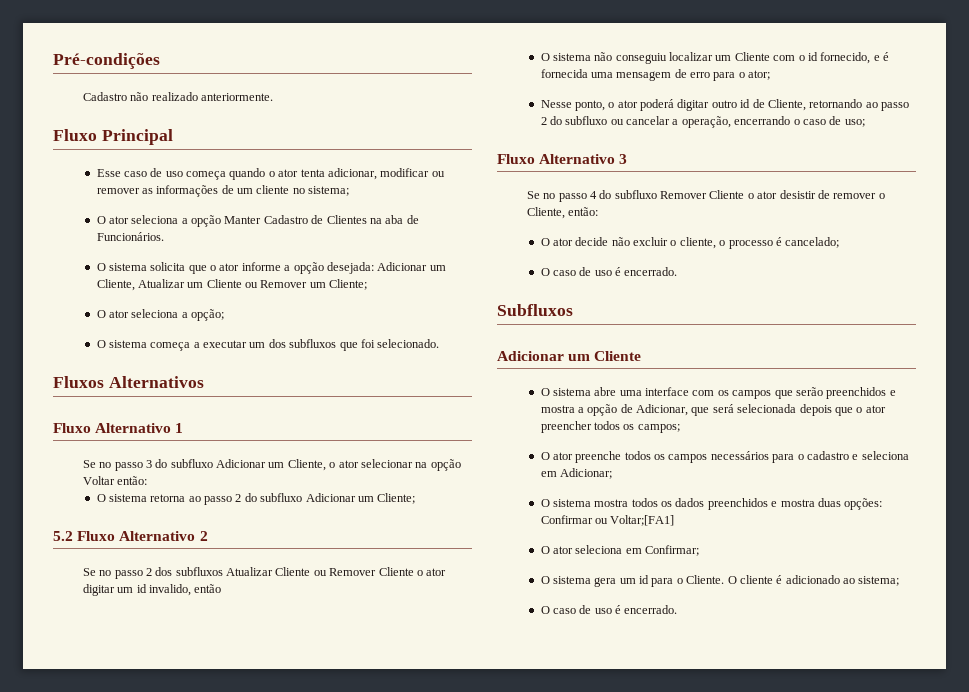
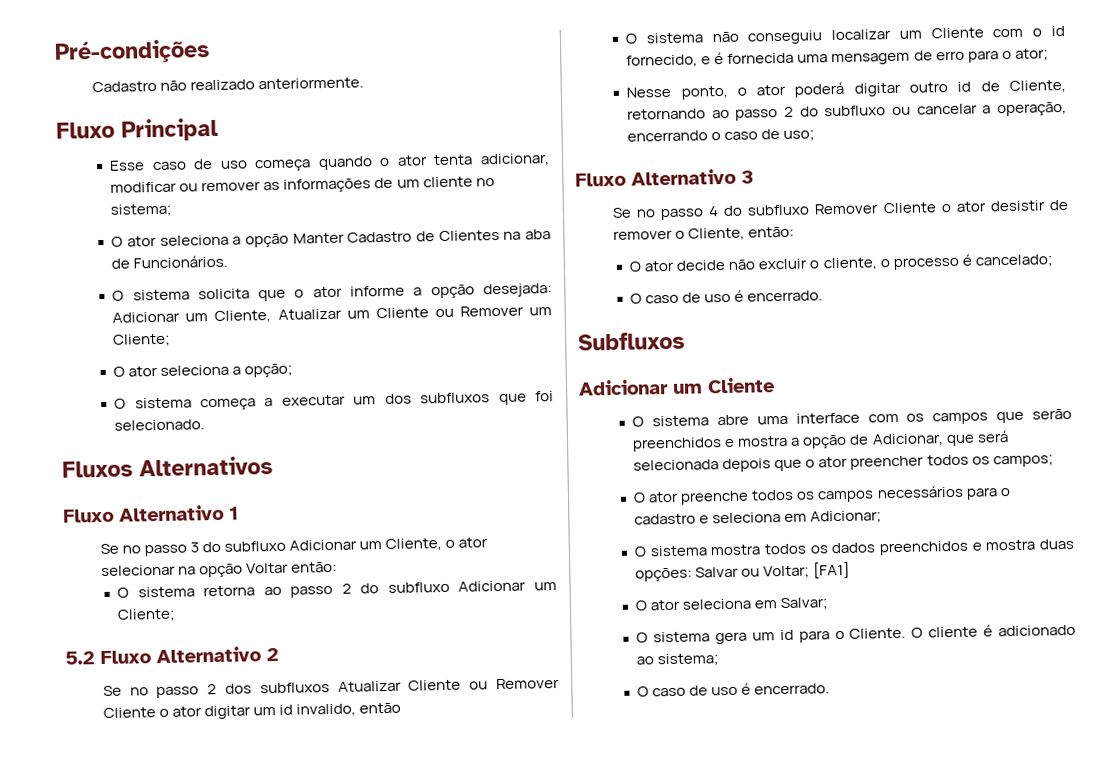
- O sistema mostra todos os dados preenchidos e mostra duas opções: Confirmar ou Voltar;[FA1]
+ O sistema mostra todos os dados preenchidos e mostra duas opções: Salvar ou Voltar; [FA1]
- O ator seleciona em Confirmar;
+ O ator seleciona em Salvar;

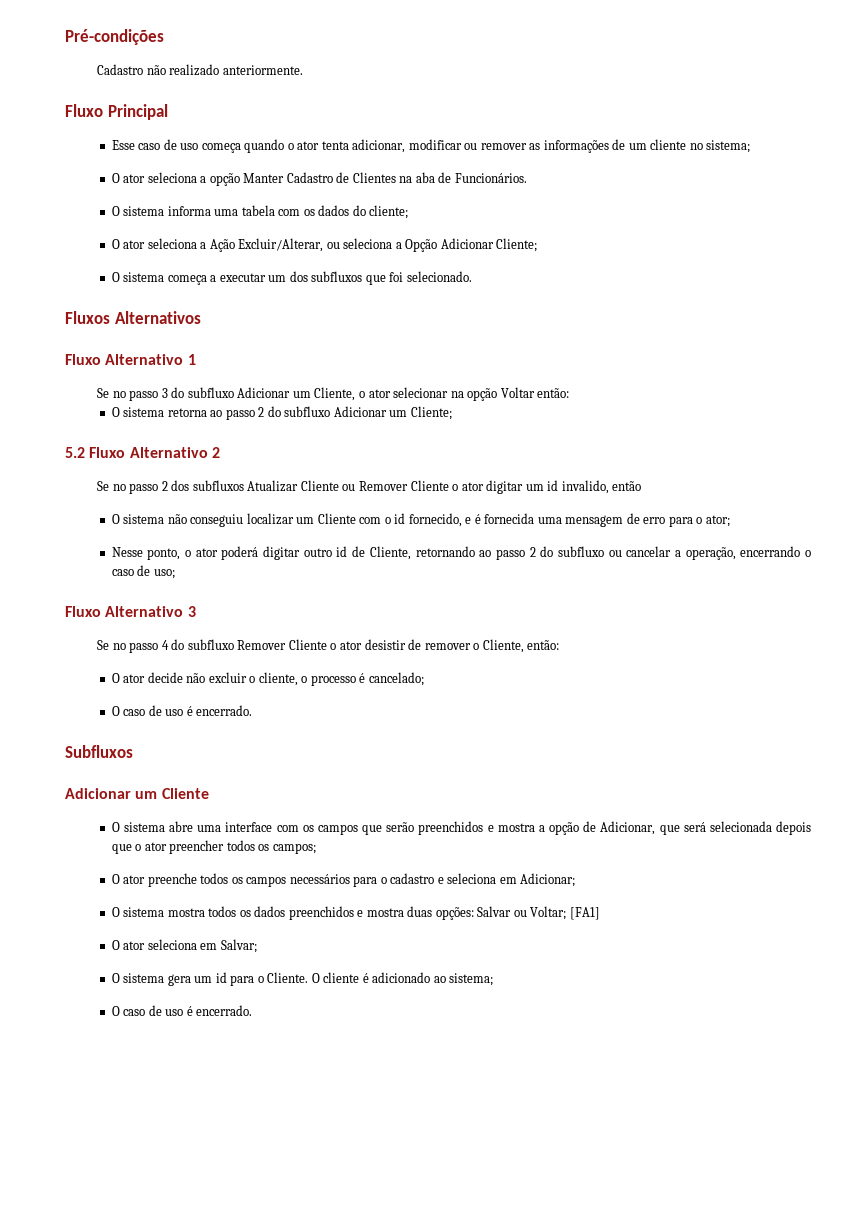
- O sistema solicita que o ator informe a opção desejada: Adicionar um Cliente, Atualizar um Cliente ou Remover um Cliente;
- O ator seleciona a opção;
+ O sistema informa uma tabela com os dados do cliente;
+ O ator seleciona a Ação Excluir/Alterar, ou seleciona a Opção Adicionar Cliente;

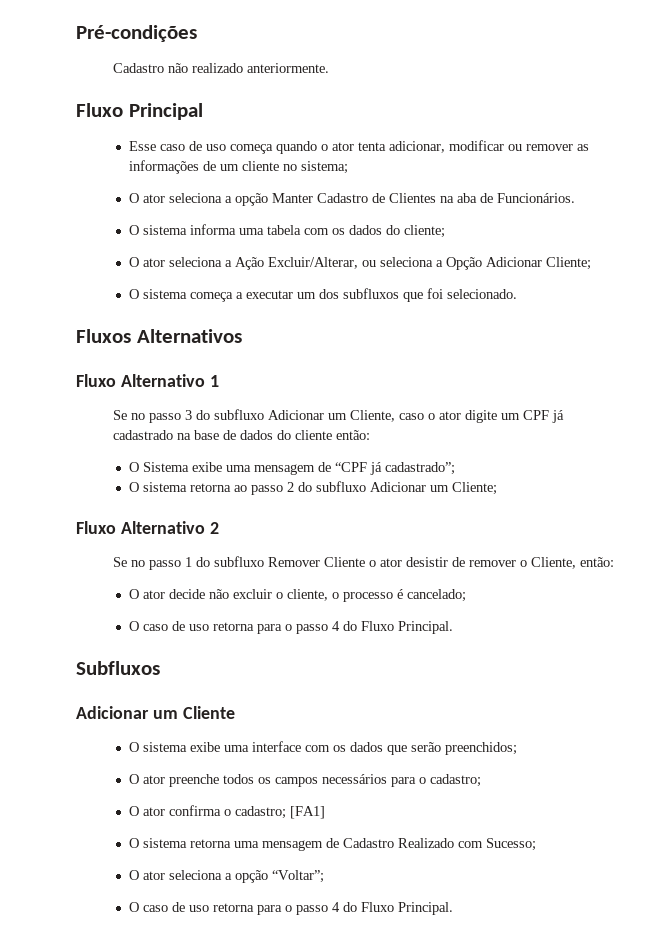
- Se no passo 3 do subfluxo Adicionar um Cliente, o ator selecionar na opção Voltar então:
+ Se no passo 3 do subfluxo Adicionar um Cliente, caso o ator digite um CPF já cadastrado na base de dados do cliente então:
+ O Sistema exibe uma mensagem de “CPF já cadastrado”;
- 5.2 Fluxo Alternativo 2
+ Fluxo Alternativo 2
- Se no passo 2 dos subfluxos Atualizar Cliente ou Remover Cliente o ator digitar um id invalido, então
- O sistema não conseguiu localizar um Cliente com o id fornecido, e é fornecida uma mensagem de erro para o ator;
- Nesse ponto, o ator poderá digitar outro id de Cliente, retornando ao passo 2 do subfluxo ou cancelar a operação, encerrando o caso de uso;
- Fluxo Alternativo 3
- Se no passo 4 do subfluxo Remover Cliente o ator desistir de remover o Cliente, então:
+ Se no passo 1 do subfluxo Remover Cliente o ator desistir de remover o Cliente, então:
  O ator decide não excluir o cliente, o processo é cancelado;
- O caso de uso é encerrado.
+ O caso de uso retorna para o passo 4 do Fluxo Principal.
- O sistema abre uma interface com os campos que serão preenchidos e mostra a opção de Adicionar, que será selecionada depois que o ator preencher todos os campos;
+ O sistema exibe uma interface com os dados que serão preenchidos;
- O ator preenche todos os campos necessários para o cadastro e seleciona em Adicionar;
- O sistema mostra todos os dados preenchidos e mostra duas opções: Salvar ou Voltar; [FA1]
- O ator seleciona em Salvar;
- O sistema gera um id para o Cliente. O cliente é adicionado ao sistema;
- O caso de uso é encerrado.
+ O ator preenche todos os campos necessários para o cadastro;
+ O ator confirma o cadastro; [FA1]
+ O sistema retorna uma mensagem de Cadastro Realizado com Sucesso;
+ O ator seleciona a opção “Voltar”;
+ O caso de uso retorna para o passo 4 do Fluxo Principal.

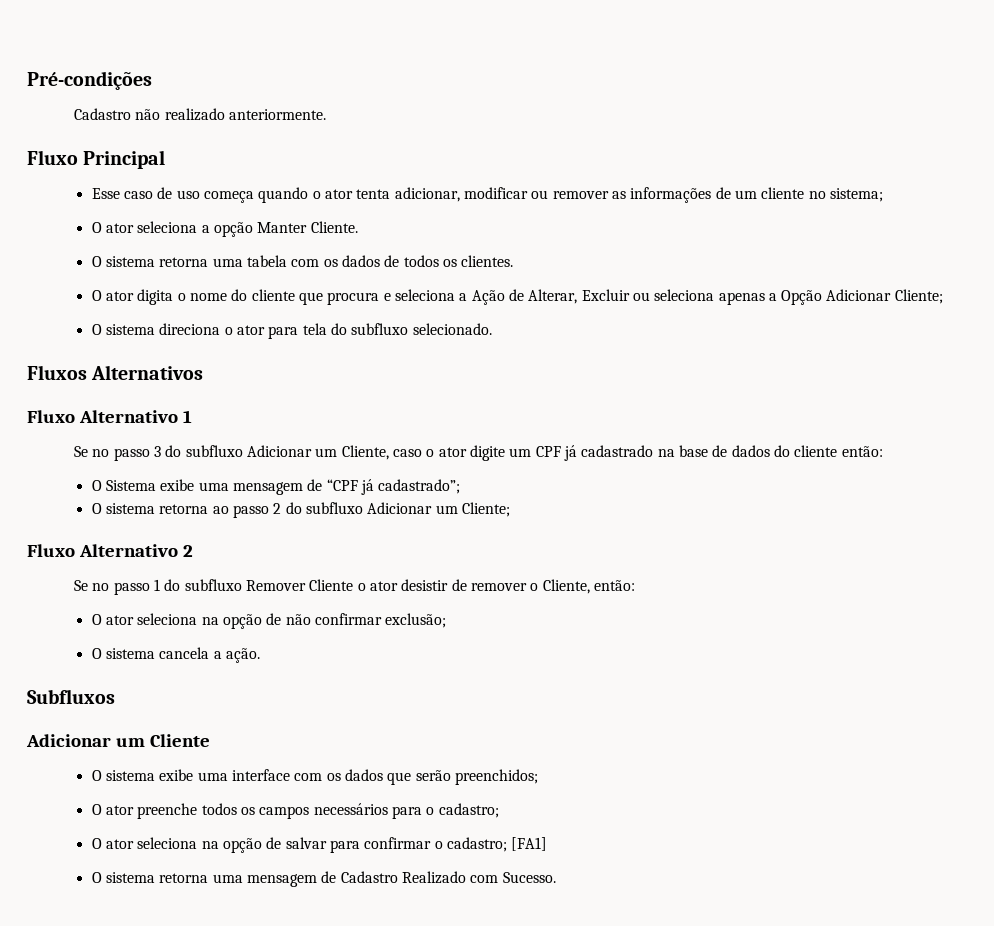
- O ator seleciona a opção Manter Cadastro de Clientes na aba de Funcionários.
- O sistema informa uma tabela com os dados do cliente;
- O ator seleciona a Ação Excluir/Alterar, ou seleciona a Opção Adicionar Cliente;
+ O ator seleciona a opção Manter Cliente.
+ O sistema retorna uma tabela com os dados de todos os clientes.
+ O ator digita o nome do cliente que procura e seleciona a Ação de Alterar, Excluir ou seleciona apenas a Opção Adicionar Cliente;
- O sistema começa a executar um dos subfluxos que foi selecionado.
+ O sistema direciona o ator para tela do subfluxo selecionado.
- O ator decide não excluir o cliente, o processo é cancelado;
- O caso de uso retorna para o passo 4 do Fluxo Principal.
+ O ator seleciona na opção de não confirmar exclusão;
+ O sistema cancela a ação.
- O ator confirma o cadastro; [FA1]
+ O ator seleciona na opção de salvar para confirmar o cadastro; [FA1]
- O sistema retorna uma mensagem de Cadastro Realizado com Sucesso;
- O ator seleciona a opção “Voltar”;
- O caso de uso retorna para o passo 4 do Fluxo Principal.
+ O sistema retorna uma mensagem de Cadastro Realizado com Sucesso.

